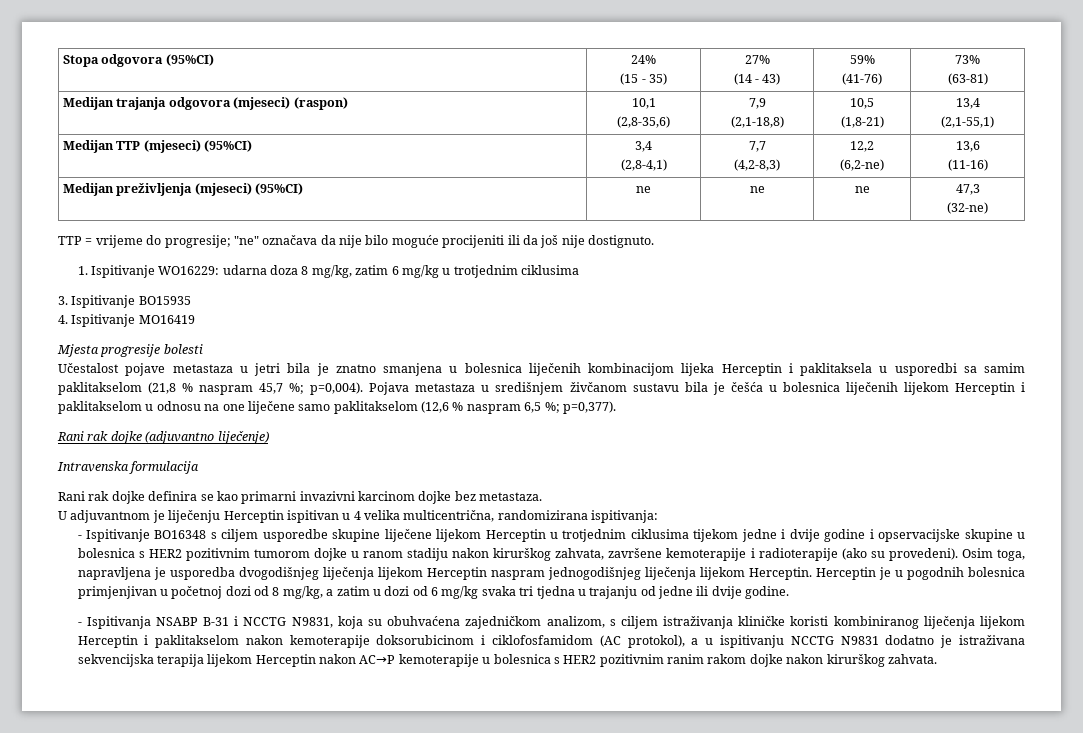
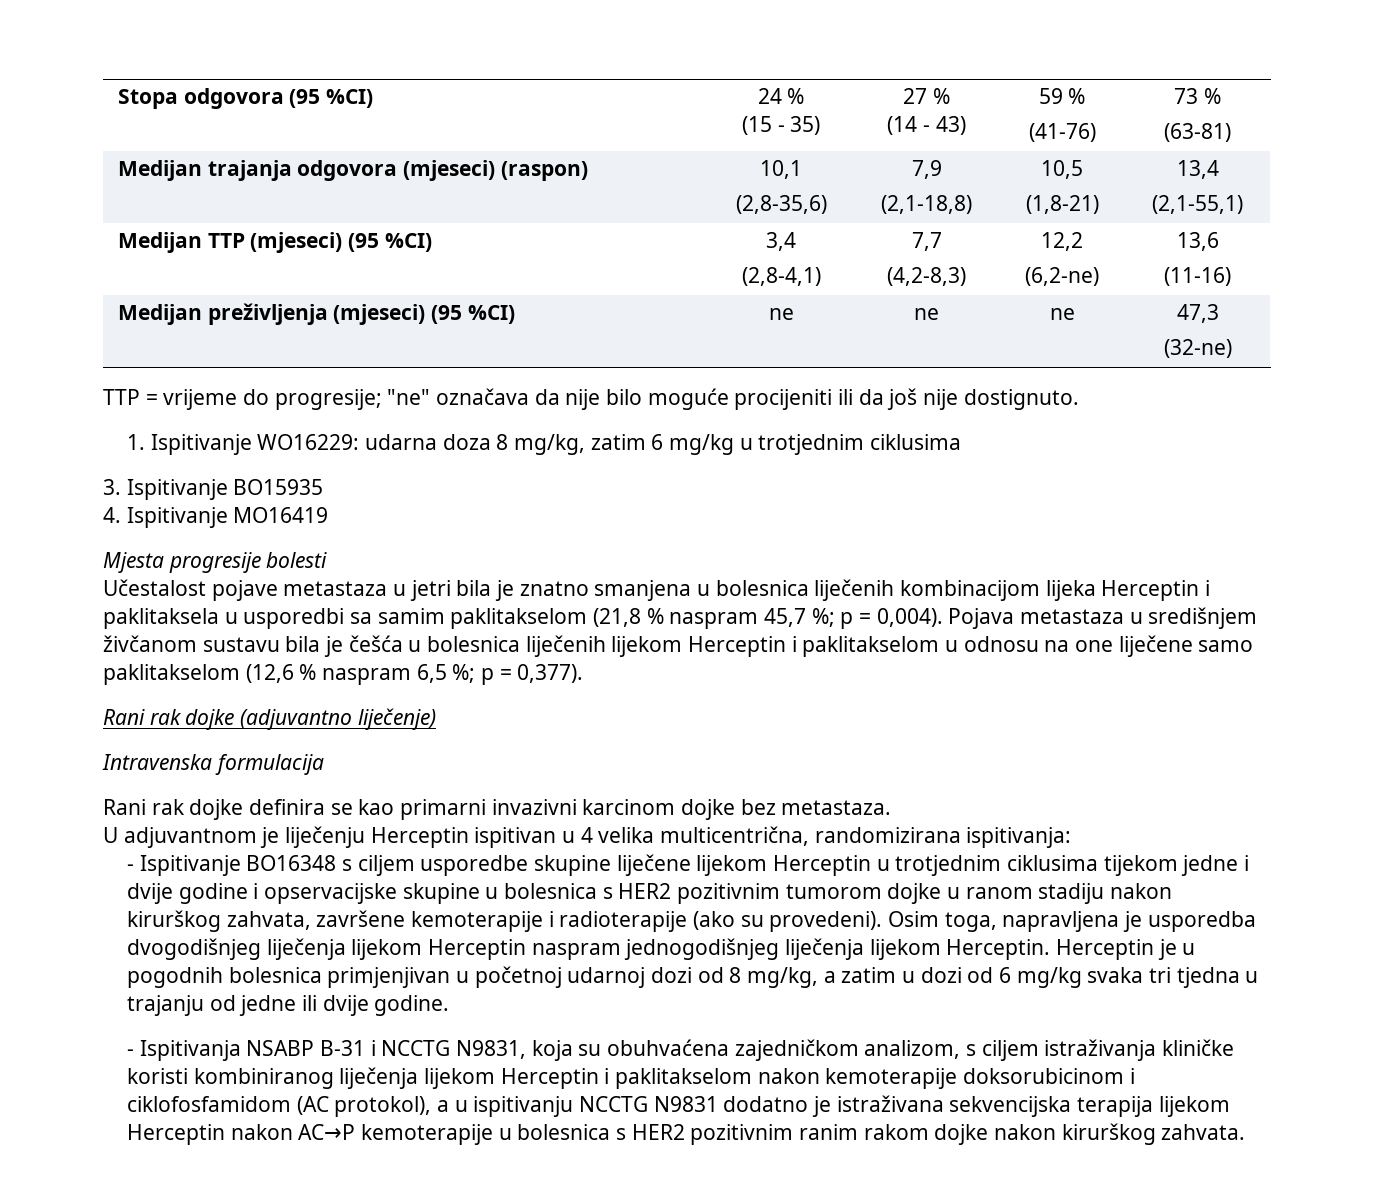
- Stopa odgovora (95%CI) | 24%
- (15 - 35) | 27%
- (14 - 43) | 59%
- (41-76) | 73%
+ Stopa odgovora (95 %CI) | 24 %
+ (15 - 35) | 27 %
+ (14 - 43) | 59 %
+ (41-76) | 73 %
- Medijan TTP (mjeseci) (95%CI) | 3,4
+ Medijan TTP (mjeseci) (95 %CI) | 3,4
- Medijan preživljenja (mjeseci) (95%CI) | ne | ne | ne | 47,3
+ Medijan preživljenja (mjeseci) (95 %CI) | ne | ne | ne | 47,3
- Učestalost pojave metastaza u jetri bila je znatno smanjena u bolesnica liječenih kombinacijom lijeka Herceptin i paklitaksela u usporedbi sa samim paklitakselom (21,8 % naspram 45,7 %; p=0,004).
+ Učestalost pojave metastaza u jetri bila je znatno smanjena u bolesnica liječenih kombinacijom lijeka Herceptin i paklitaksela u usporedbi sa samim paklitakselom (21,8 % naspram 45,7 %; p = 0,004).
- Pojava metastaza u središnjem živčanom sustavu bila je češća u bolesnica liječenih lijekom Herceptin i paklitakselom u odnosu na one liječene samo paklitakselom (12,6 % naspram 6,5 %; p=0,377).
+ Pojava metastaza u središnjem živčanom sustavu bila je češća u bolesnica liječenih lijekom Herceptin i paklitakselom u odnosu na one liječene samo paklitakselom (12,6 % naspram 6,5 %; p = 0,377).
- Herceptin je u pogodnih bolesnica primjenjivan u početnoj dozi od 8 mg/kg, a zatim u dozi od 6 mg/kg svaka tri tjedna u trajanju od jedne ili dvije godine.
+ Herceptin je u pogodnih bolesnica primjenjivan u početnoj udarnoj dozi od 8 mg/kg, a zatim u dozi od 6 mg/kg svaka tri tjedna u trajanju od jedne ili dvije godine.

